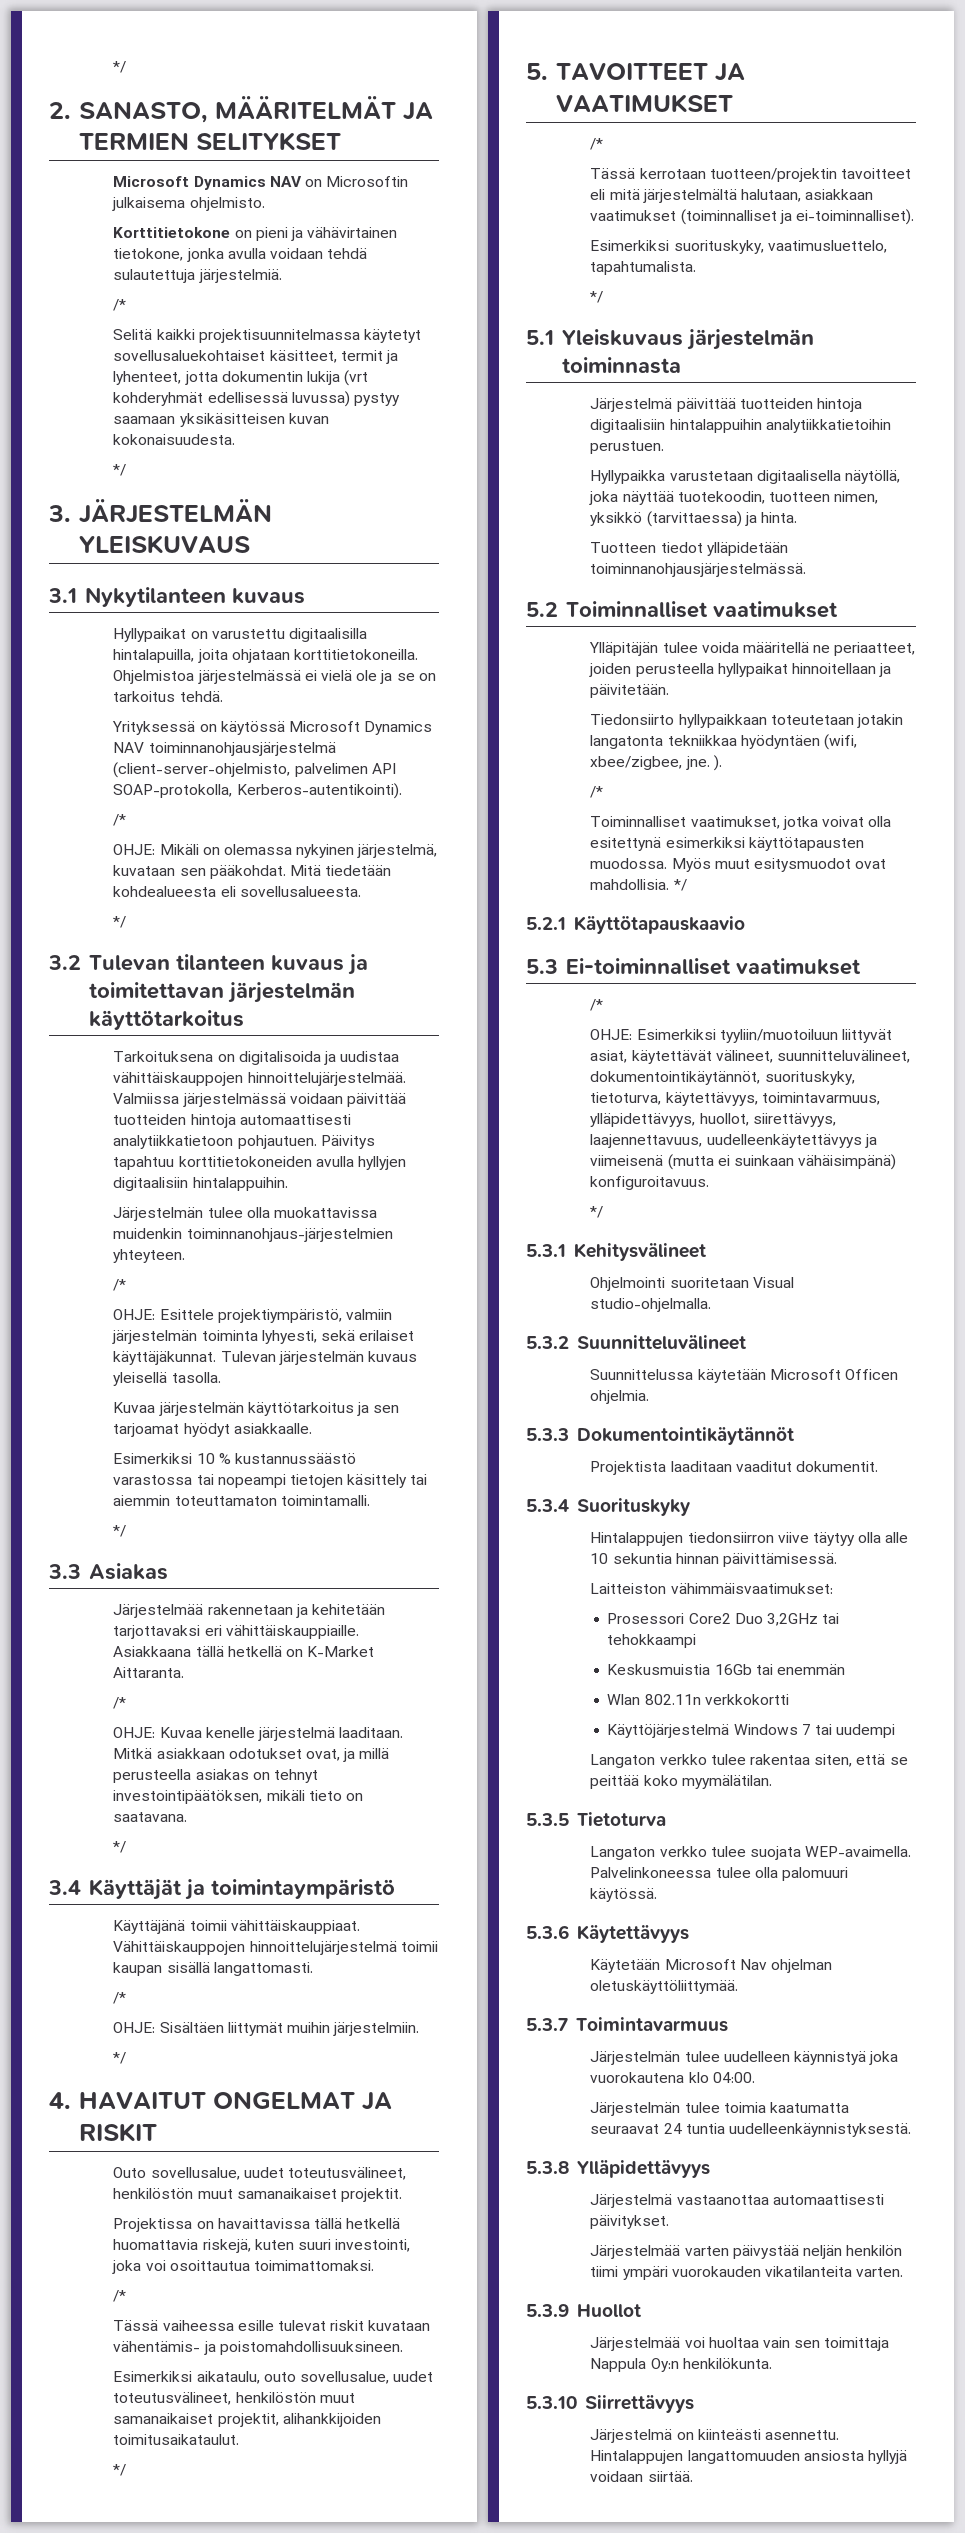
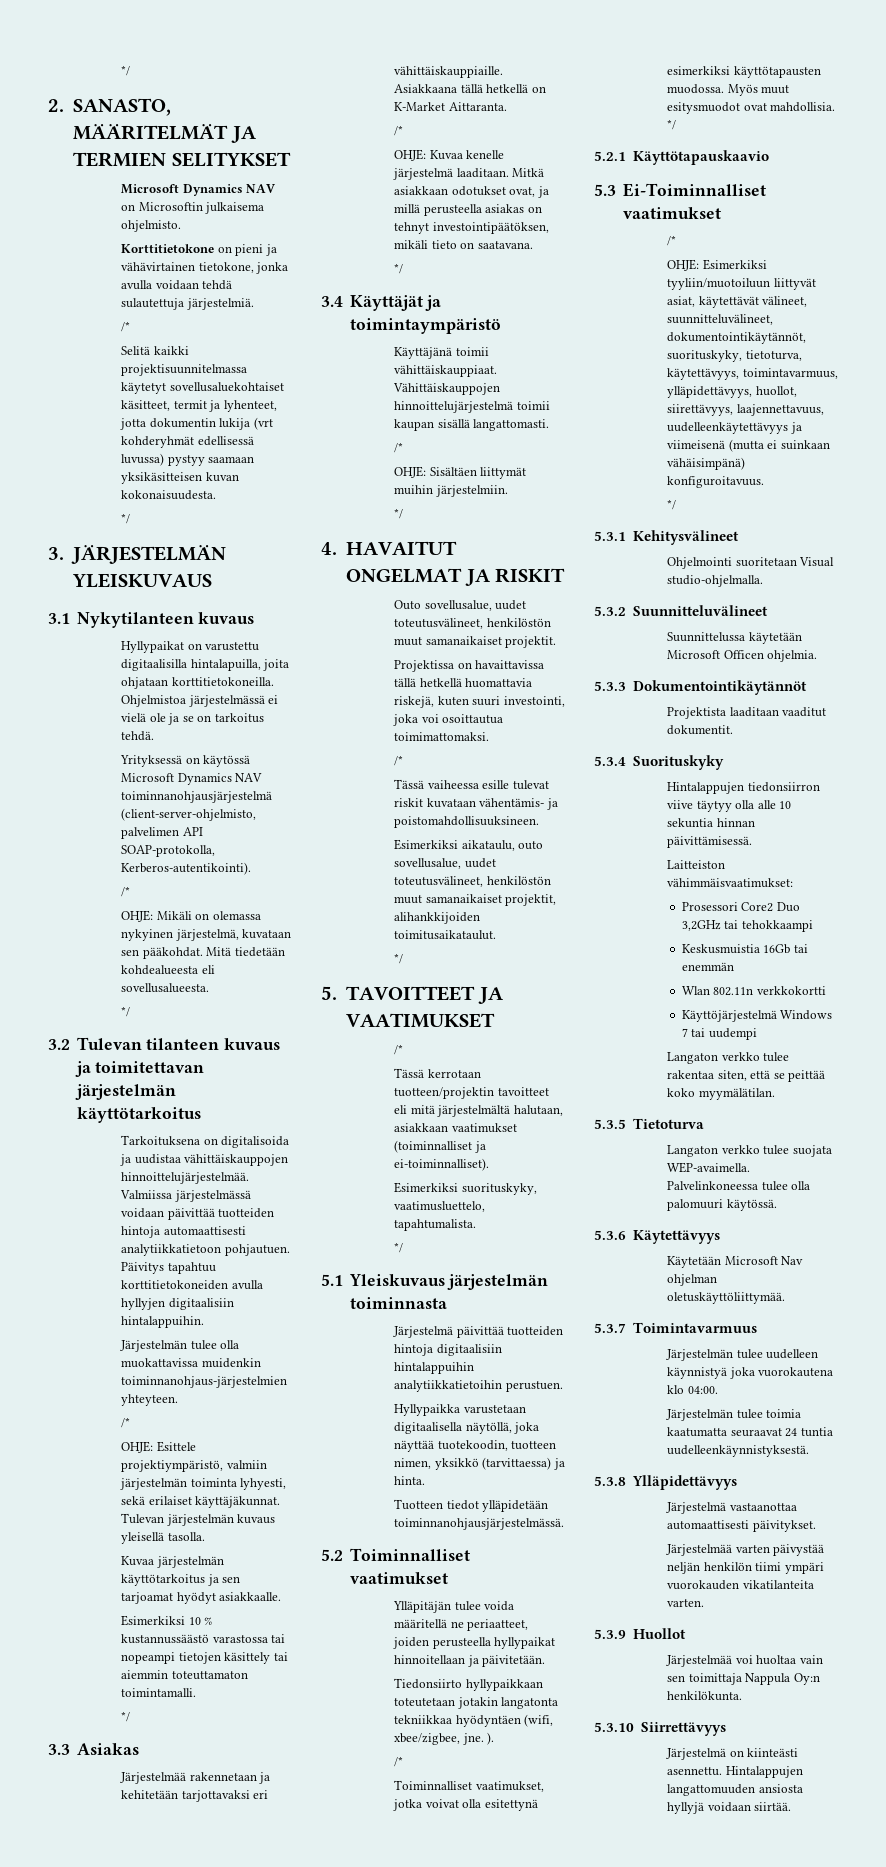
- 5.3 Ei-toiminnalliset vaatimukset
+ 5.3 Ei-Toiminnalliset vaatimukset

